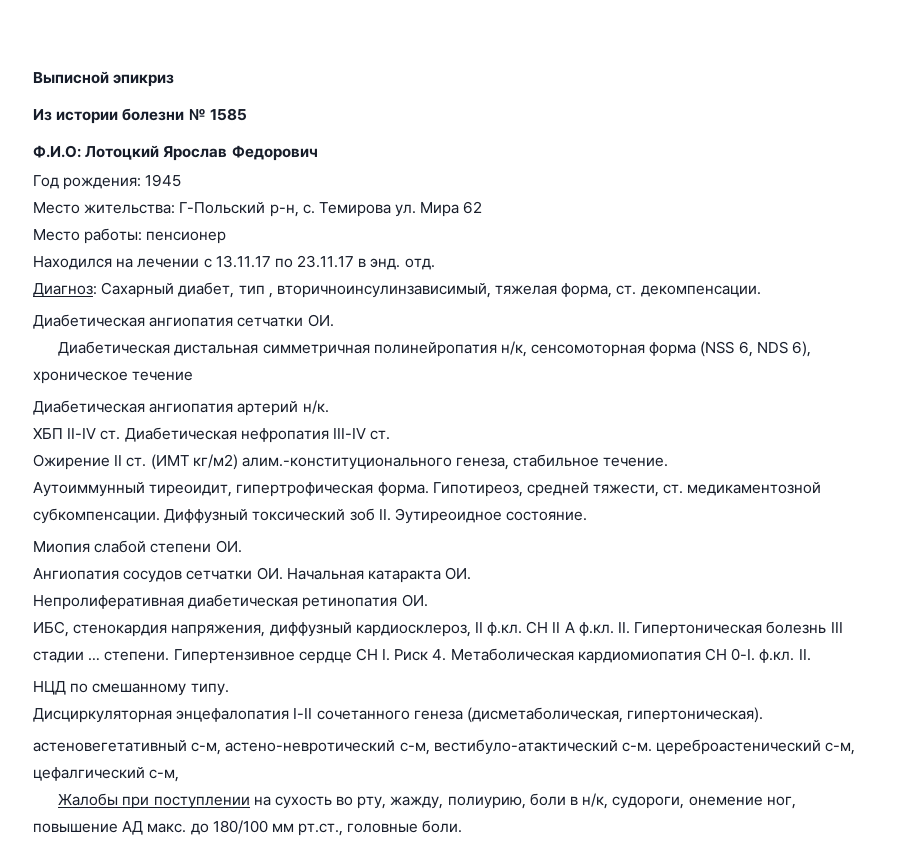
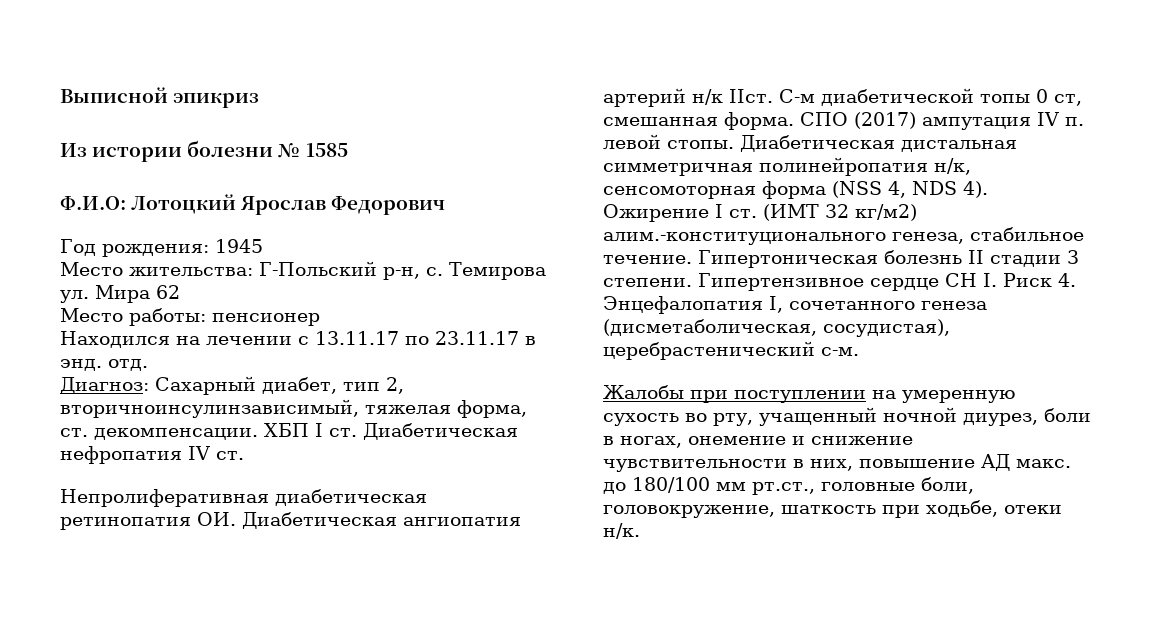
- Диагноз: Сахарный диабет, тип , вторичноинсулинзависимый, тяжелая форма, ст. декомпенсации.
- Диабетическая ангиопатия сетчатки ОИ.
- Диабетическая дистальная симметричная полинейропатия н/к, сенсомоторная форма (NSS 6, NDS 6), хроническое течение
- Диабетическая ангиопатия артерий н/к.
- ХБП II-IV ст. Диабетическая нефропатия III-IV ст.
- Ожирение II ст. (ИМТ кг/м2) алим.-конституционального генеза, стабильное течение.
- Аутоиммунный тиреоидит, гипертрофическая форма. Гипотиреоз, средней тяжести, ст. медикаментозной субкомпенсации. Диффузный токсический зоб II. Эутиреоидное состояние.
- Миопия слабой степени ОИ.
- Ангиопатия сосудов сетчатки ОИ. Начальная катаракта ОИ.
- Непролиферативная диабетическая ретинопатия ОИ.
- ИБС, стенокардия напряжения, диффузный кардиосклероз, II ф.кл. СН II А ф.кл. II. Гипертоническая болезнь III стадии … степени.
+ Диагноз: Сахарный диабет, тип 2, вторичноинсулинзависимый, тяжелая форма, ст. декомпенсации. ХБП I ст. Диабетическая нефропатия IV ст.
+ Непролиферативная диабетическая ретинопатия ОИ. Диабетическая ангиопатия артерий н/к IIcт. С-м диабетической топы 0 ст, смешанная форма. СПО (2017) ампутация IV п. левой стопы. Диабетическая дистальная симметричная полинейропатия н/к, сенсомоторная форма (NSS 4, NDS 4). Ожирение I ст. (ИМТ 32 кг/м2) алим.-конституционального генеза, стабильное течение. Гипертоническая болезнь II стадии 3 степени.
- Гипертензивное сердце СН I. Риск 4. Метаболическая кардиомиопатия СН 0-I. ф.кл. II.
- НЦД по смешанному типу.
- Дисциркуляторная энцефалопатия I-II сочетанного генеза (дисметаболическая, гипертоническая).
- астеновегетативный с-м, астено-невротический с-м, вестибуло-атактический с-м. цереброастенический с-м, цефалгический с-м,
+ Гипертензивное сердце СН I. Риск 4. Энцефалопатия I, сочетанного генеза (дисметаболическая, сосудистая), церебрастенический с-м.
- Жалобы при поступлении на сухость во рту, жажду, полиурию, боли в н/к, судороги, онемение ног, повышение АД макс. до 180/100 мм рт.ст., головные боли.
+ Жалобы при поступлении на умеренную сухость во рту, учащенный ночной диурез, боли в ногах, онемение и снижение чувствительности в них, повышение АД макс. до 180/100 мм рт.ст., головные боли, головокружение, шаткость при ходьбе, отеки н/к.

